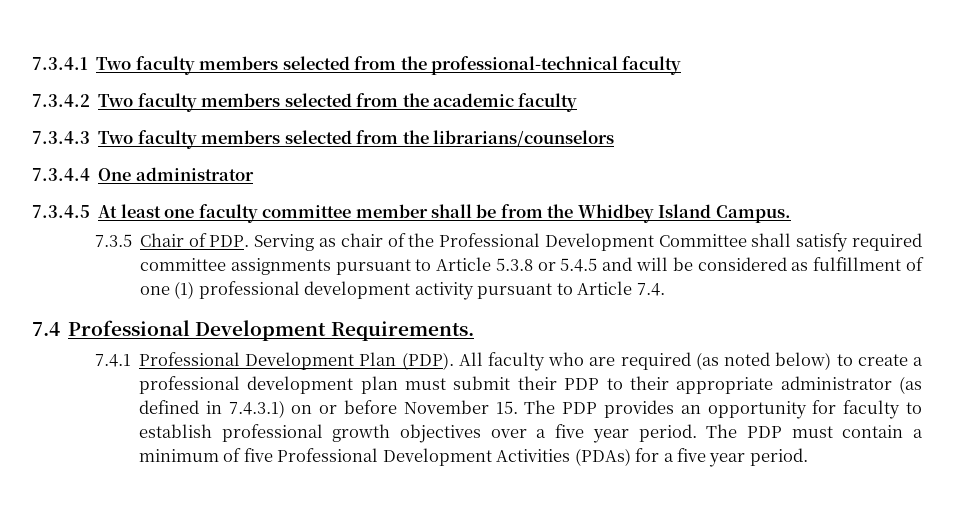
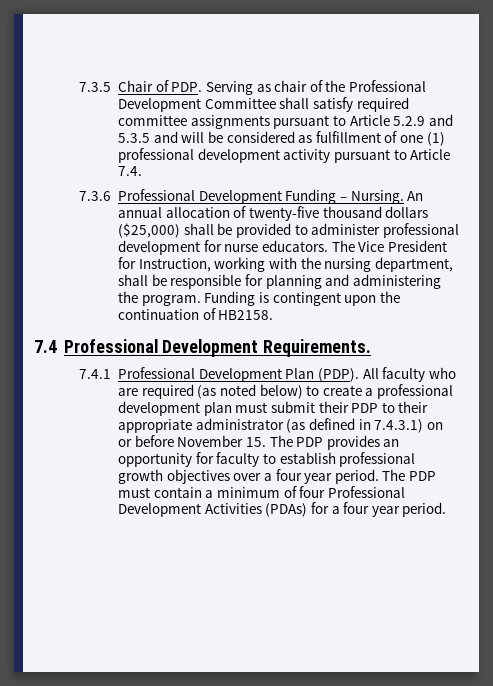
- 7.3.4.1 Two faculty members selected from the professional-technical faculty
- 7.3.4.2 Two faculty members selected from the academic faculty
- 7.3.4.3 Two faculty members selected from the librarians/counselors
- 7.3.4.4 One administrator
- 7.3.4.5 At least one faculty committee member shall be from the Whidbey Island Campus.
- 7.3.5 Chair of PDP. Serving as chair of the Professional Development Committee shall satisfy required committee assignments pursuant to Article 5.3.8 or 5.4.5 and will be considered as fulfillment of one (1) professional development activity pursuant to Article 7.4.
+ 7.3.5 Chair of PDP. Serving as chair of the Professional Development Committee shall satisfy required committee assignments pursuant to Article 5.2.9 and 5.3.5 and will be considered as fulfillment of one (1) professional development activity pursuant to Article 7.4.
+ 7.3.6 Professional Development Funding – Nursing. An annual allocation of twenty-five thousand dollars ($25,000) shall be provided to administer professional development for nurse educators. The Vice President for Instruction, working with the nursing department, shall be responsible for planning and administering the program. Funding is contingent upon the continuation of HB2158.
- All faculty who are required (as noted below) to create a professional development plan must submit their PDP to their appropriate administrator (as defined in 7.4.3.1) on or before November 15. The PDP provides an opportunity for faculty to establish professional growth objectives over a five year period.
+ All faculty who are required (as noted below) to create a professional development plan must submit their PDP to their appropriate administrator (as defined in 7.4.3.1) on or before November 15. The PDP provides an opportunity for faculty to establish professional growth objectives over a four year period.
- The PDP must contain a minimum of five Professional Development Activities (PDAs) for a five year period.
+ The PDP must contain a minimum of four Professional Development Activities (PDAs) for a four year period.

